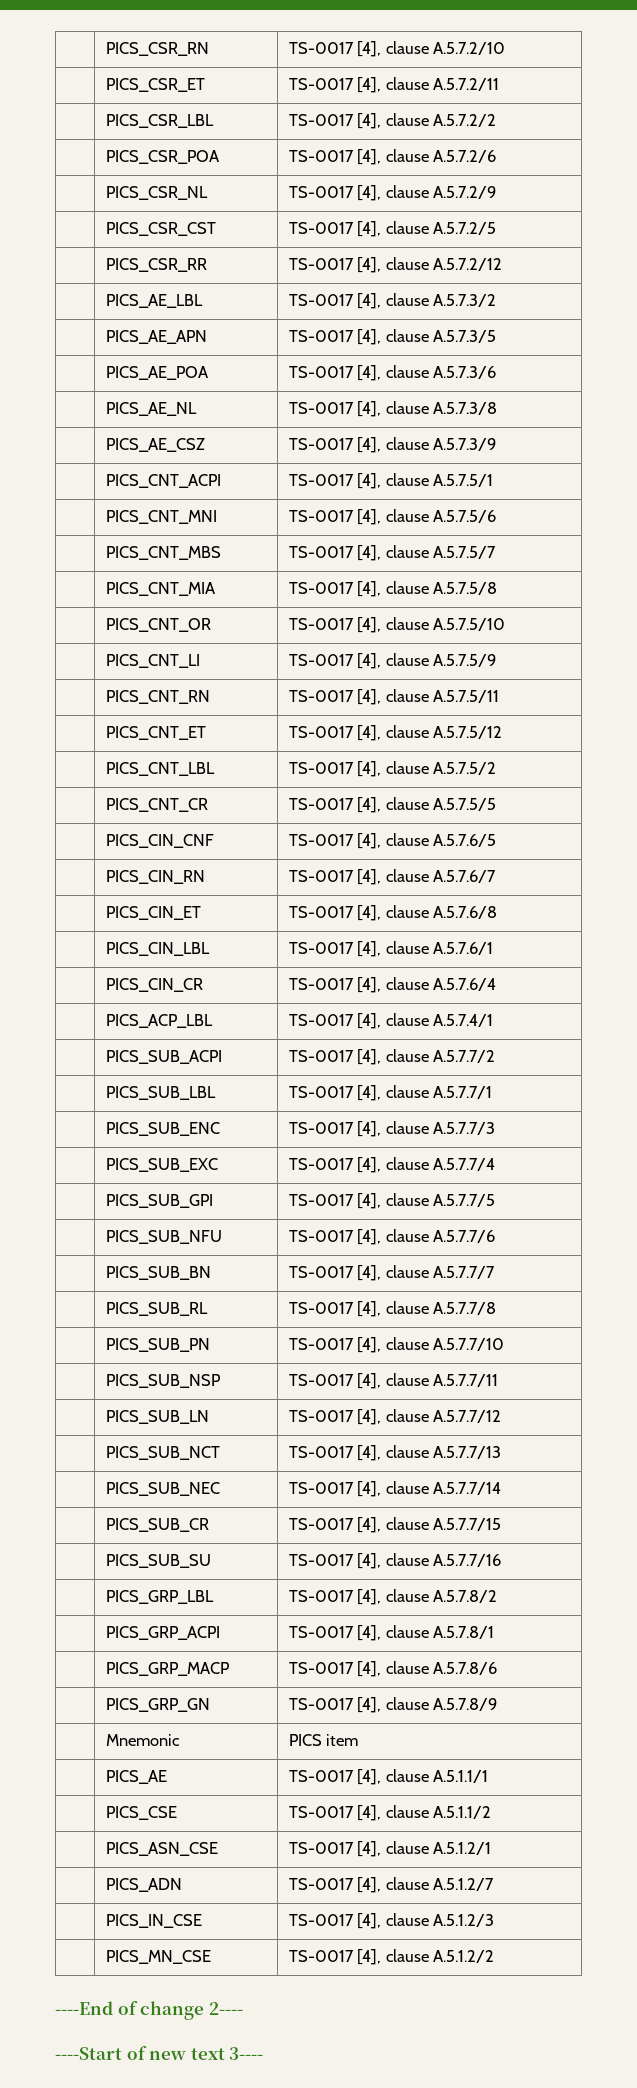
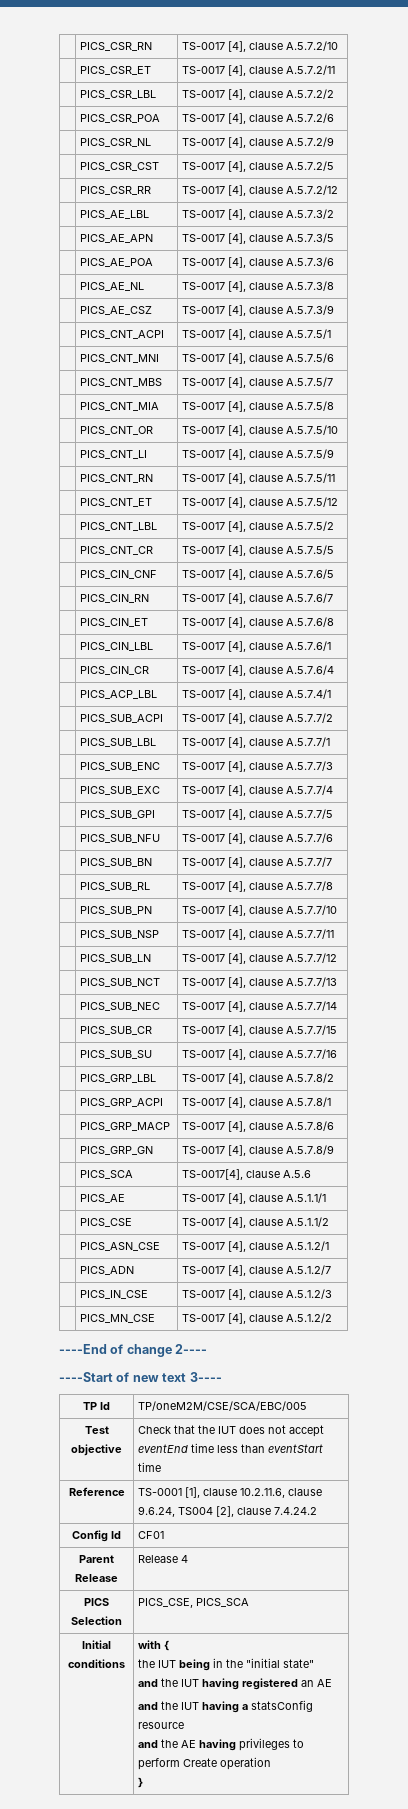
- | Mnemonic | PICS item
+ | PICS_SCA | TS-0017[4], clause A.5.6
+ TP Id | TP/oneM2M/CSE/SCA/EBC/005
+ Test objective | Check that the IUT does not accept eventEnd time less than eventStart time
+ Reference | TS-0001 [1], clause 10.2.11.6, clause 9.6.24, TS004 [2], clause 7.4.24.2
+ Config Id | CF01
+ Parent Release | Release 4
+ PICS Selection | PICS_CSE, PICS_SCA
+ Initial conditions | with {
+ the IUT being in the "initial state"
+ and the IUT having registered an AE
+ and the IUT having a statsConfig resource
+ and the AE having privileges to perform Create operation
+ }

